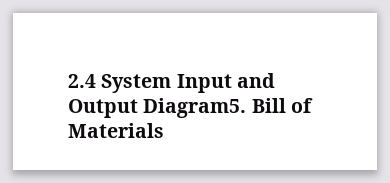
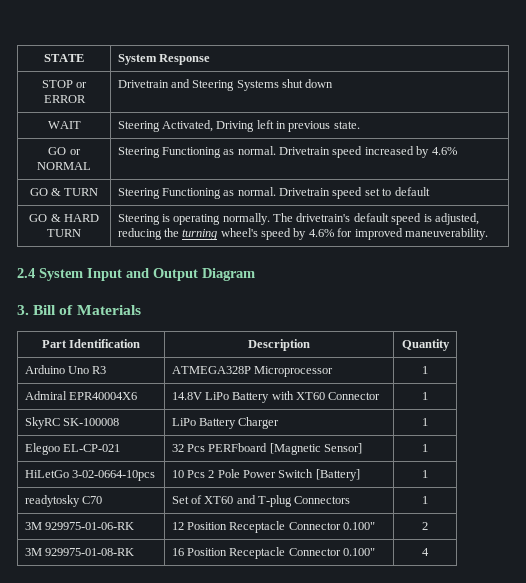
+ STATE | System Response
+ STOP or ERROR | Drivetrain and Steering Systems shut down
+ WAIT | Steering Activated, Driving left in previous state.
+ GO or NORMAL | Steering Functioning as normal. Drivetrain speed increased by 4.6%
+ GO & TURN | Steering Functioning as normal. Drivetrain speed set to default
+ GO & HARD TURN | Steering is operating normally. The drivetrain's default speed is adjusted, reducing the turning wheel's speed by 4.6% for improved maneuverability.
- 2.4 System Input and Output Diagram5. Bill of Materials
+ 2.4 System Input and Output Diagram
+ 3. Bill of Materials
+ Part Identification | Description | Quantity
+ Arduino Uno R3 | ATMEGA328P Microprocessor | 1
+ Admiral EPR40004X6 | 14.8V LiPo Battery with XT60 Connector | 1
+ SkyRC SK-100008 | LiPo Battery Charger | 1
+ Elegoo EL-CP-021 | 32 Pcs PERFboard [Magnetic Sensor] | 1
+ HiLetGo 3-02-0664-10pcs | 10 Pcs 2 Pole Power Switch [Battery] | 1
+ readytosky C70 | Set of XT60 and T-plug Connectors | 1
+ 3M 929975-01-06-RK | 12 Position Receptacle Connector 0.100" | 2
+ 3M 929975-01-08-RK | 16 Position Receptacle Connector 0.100" | 4

